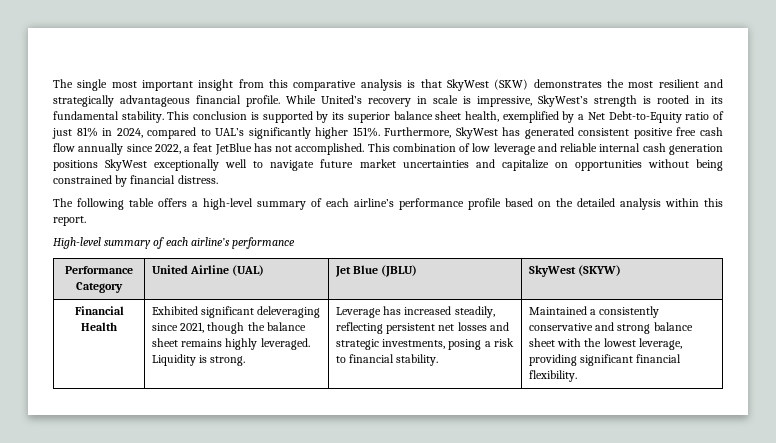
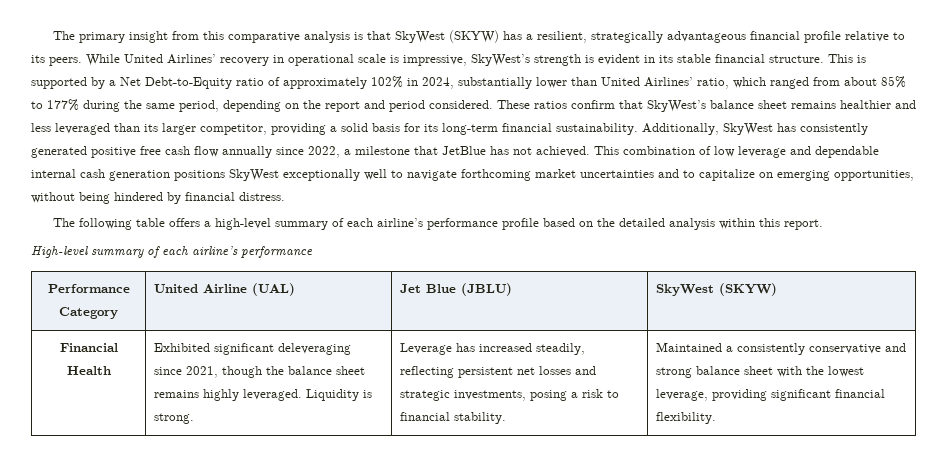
- The single most important insight from this comparative analysis is that SkyWest (SKW) demonstrates the most resilient and strategically advantageous financial profile. While United’s recovery in scale is impressive, SkyWest’s strength is rooted in its fundamental stability. This conclusion is supported by its superior balance sheet health, exemplified by a Net Debt-to-Equity ratio of just 81% in 2024, compared to UAL’s significantly higher 151%. Furthermore, SkyWest has generated consistent positive free cash flow annually since 2022, a feat JetBlue has not accomplished.
+ The primary insight from this comparative analysis is that SkyWest (SKYW) has a resilient, strategically advantageous financial profile relative to its peers. While United Airlines’ recovery in operational scale is impressive, SkyWest’s strength is evident in its stable financial structure. This is supported by a Net Debt-to-Equity ratio of approximately 102% in 2024, substantially lower than United Airlines’ ratio, which ranged from about 85% to 177% during the same period, depending on the report and period considered. These ratios confirm that SkyWest’s balance sheet remains healthier and less leveraged than its larger competitor, providing a solid basis for its long-term financial sustainability. Additionally, SkyWest has consistently generated positive free cash flow annually since 2022, a milestone that JetBlue has not achieved.
- This combination of low leverage and reliable internal cash generation positions SkyWest exceptionally well to navigate future market uncertainties and capitalize on opportunities without being constrained by financial distress.
+ This combination of low leverage and dependable internal cash generation positions SkyWest exceptionally well to navigate forthcoming market uncertainties and to capitalize on emerging opportunities, without being hindered by financial distress.

